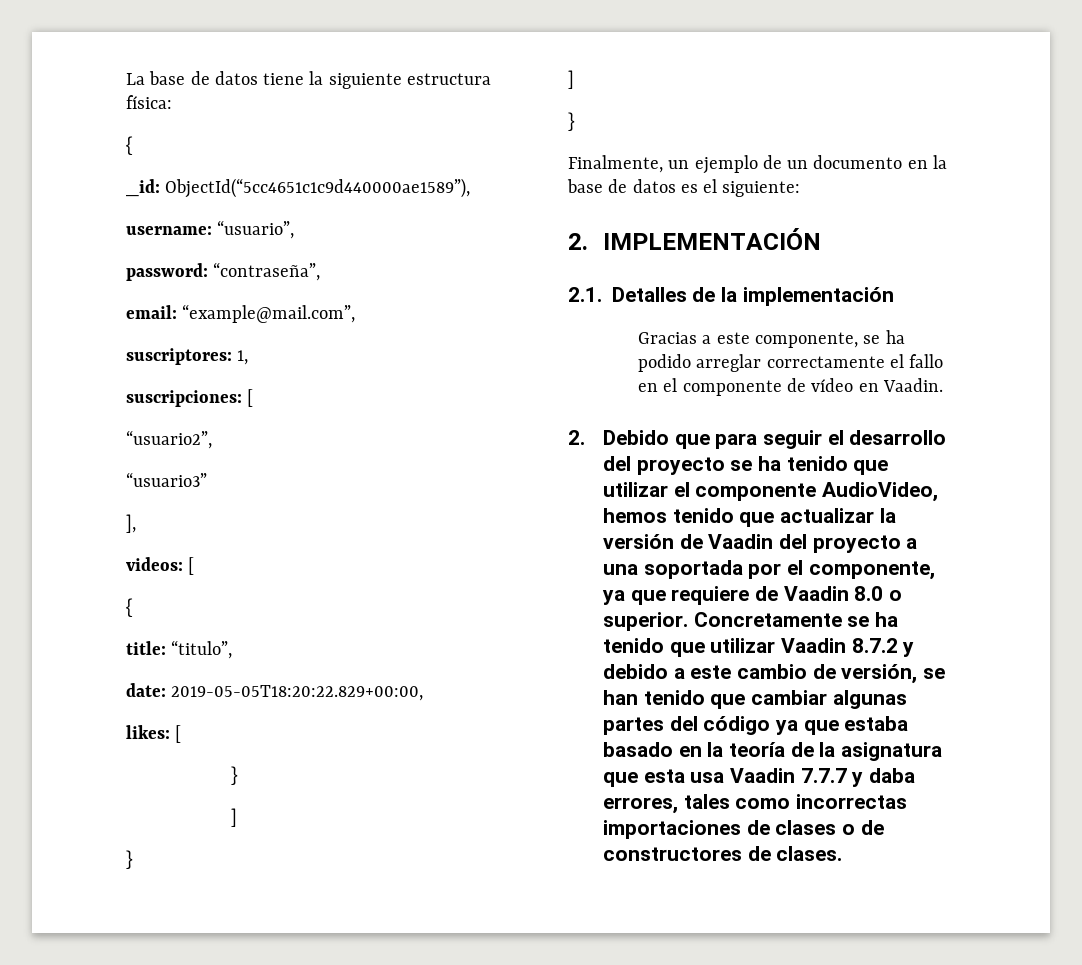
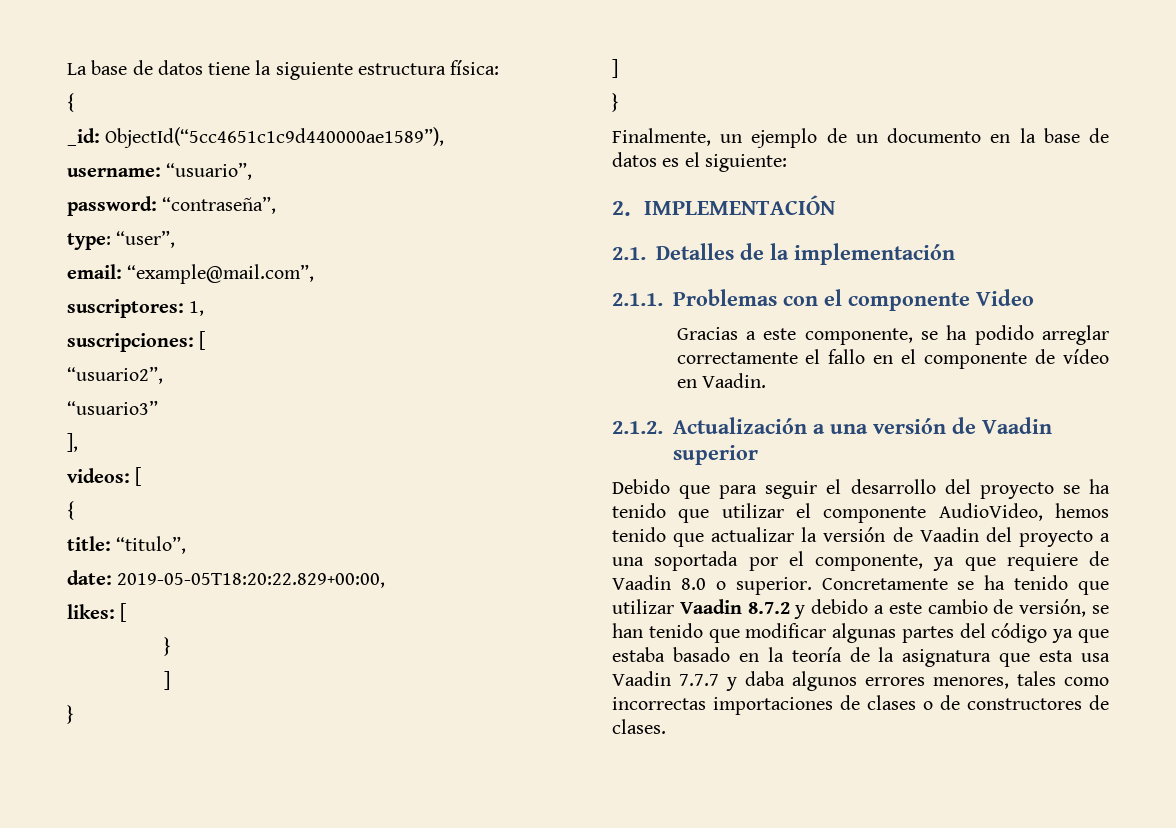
+ type: “user”,
+ 2.1.1. Problemas con el componente Video
- 2. Debido que para seguir el desarrollo del proyecto se ha tenido que utilizar el componente AudioVideo, hemos tenido que actualizar la versión de Vaadin del proyecto a una soportada por el componente, ya que requiere de Vaadin 8.0 o superior.
+ 2.1.2. Actualización a una versión de Vaadin superior
+ Debido que para seguir el desarrollo del proyecto se ha tenido que utilizar el componente AudioVideo, hemos tenido que actualizar la versión de Vaadin del proyecto a una soportada por el componente, ya que requiere de Vaadin 8.0 o superior.
- Concretamente se ha tenido que utilizar Vaadin 8.7.2 y debido a este cambio de versión, se han tenido que cambiar algunas partes del código ya que estaba basado en la teoría de la asignatura que esta usa Vaadin 7.7.7 y daba errores, tales como incorrectas importaciones de clases o de constructores de clases.
+ Concretamente se ha tenido que utilizar Vaadin 8.7.2 y debido a este cambio de versión, se han tenido que modificar algunas partes del código ya que estaba basado en la teoría de la asignatura que esta usa Vaadin 7.7.7 y daba algunos errores menores, tales como incorrectas importaciones de clases o de constructores de clases.

